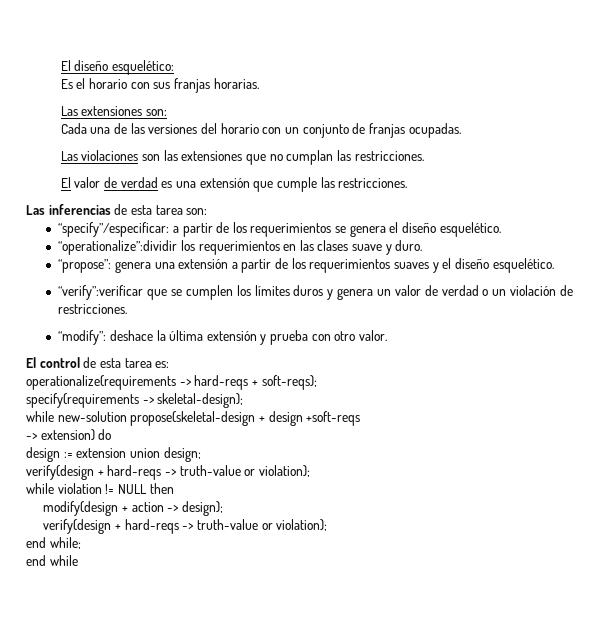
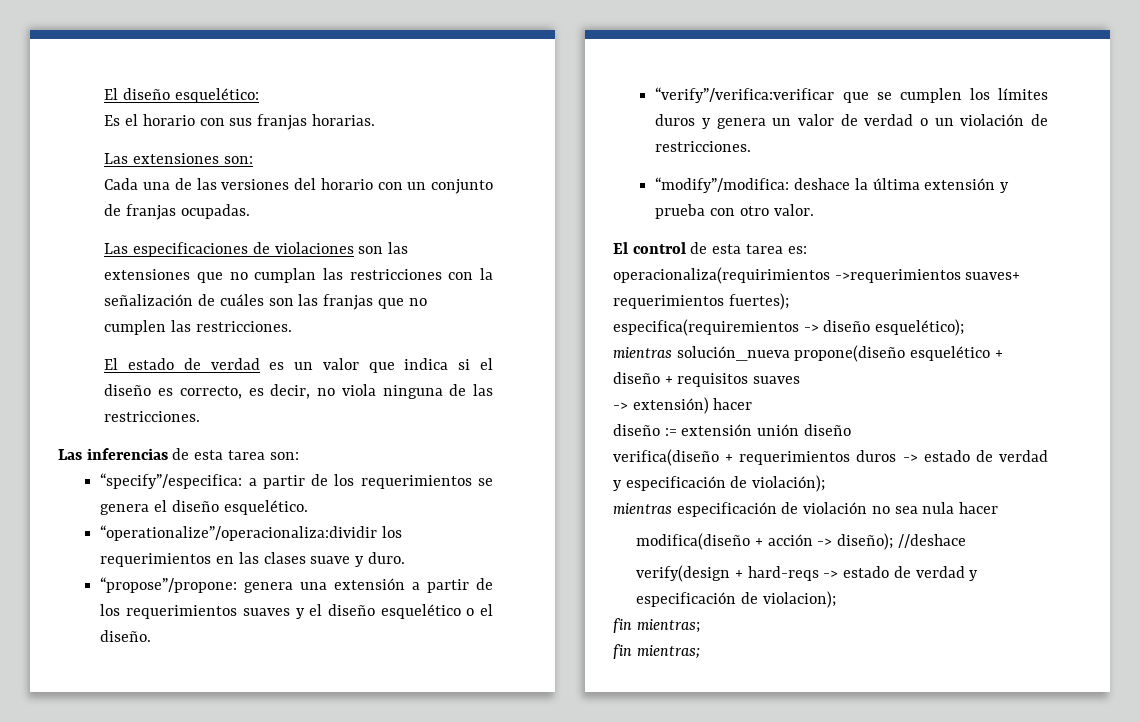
- Las violaciones son las extensiones que no cumplan las restricciones.
+ Las especificaciones de violaciones son las extensiones que no cumplan las restricciones con la señalización de cuáles son las franjas que no cumplen las restricciones.
- El valor de verdad es una extensión que cumple las restricciones.
+ El estado de verdad es un valor que indica si el diseño es correcto, es decir, no viola ninguna de las restricciones.
- “specify”/especificar: a partir de los requerimientos se genera el diseño esquelético.
+ “specify”/especifica: a partir de los requerimientos se genera el diseño esquelético.
- “operationalize”:dividir los requerimientos en las clases suave y duro.
+ “operationalize”/operacionaliza:dividir los requerimientos en las clases suave y duro.
- “propose”: genera una extensión a partir de los requerimientos suaves y el diseño esquelético.
- “verify”:verificar que se cumplen los límites duros y genera un valor de verdad o un violación de restricciones.
+ “propose”/propone: genera una extensión a partir de los requerimientos suaves y el diseño esquelético o el diseño.
+ “verify”/verifica:verificar que se cumplen los límites duros y genera un valor de verdad o un violación de restricciones.
- “modify”: deshace la última extensión y prueba con otro valor.
+ “modify”/modifica: deshace la última extensión y prueba con otro valor.
- operationalize(requirements -> hard-reqs + soft-reqs);
- specify(requirements -> skeletal-design);
- while new-solution propose(skeletal-design + design +soft-reqs
- -> extension) do
- design := extension union design;
- verify(design + hard-reqs -> truth-value or violation);
- while violation != NULL then
- modify(design + action -> design);
- verify(design + hard-reqs -> truth-value or violation);
- end while;
- end while
+ operacionaliza(requirimientos ->requerimientos suaves+ requerimientos fuertes);
+ especifica(requiremientos -> diseño esquelético);
+ mientras solución_nueva propone(diseño esquelético + diseño + requisitos suaves
+ -> extensión) hacer
+ diseño := extensión unión diseño
+ verifica(diseño + requerimientos duros -> estado de verdad y especificación de violación);
+ mientras especificación de violación no sea nula hacer
+ modifica(diseño + acción -> diseño); //deshace
+ verify(design + hard-reqs -> estado de verdad y especificación de violacion);
+ fin mientras;
+ fin mientras;

